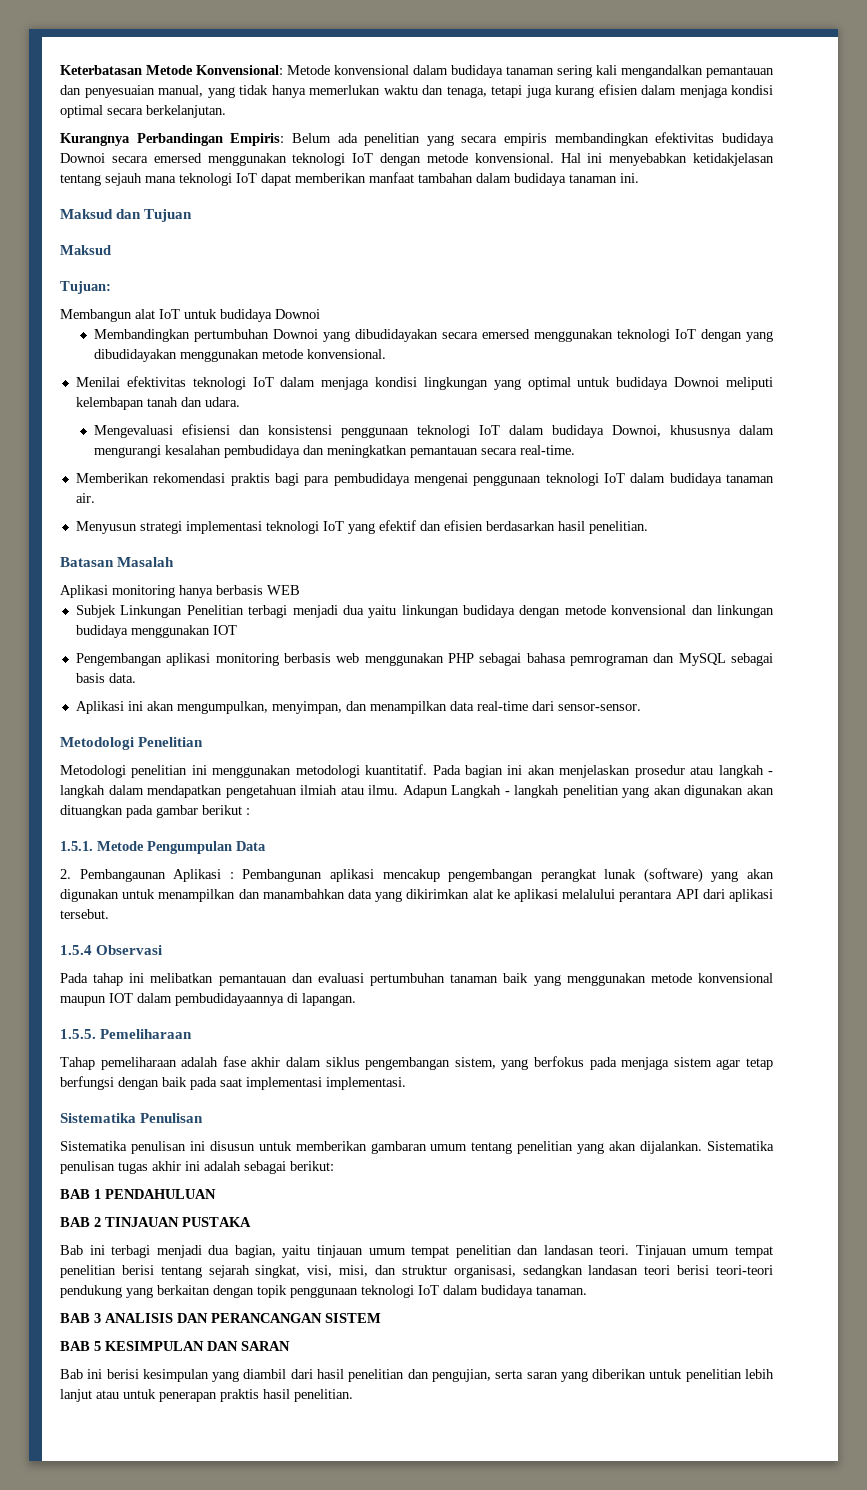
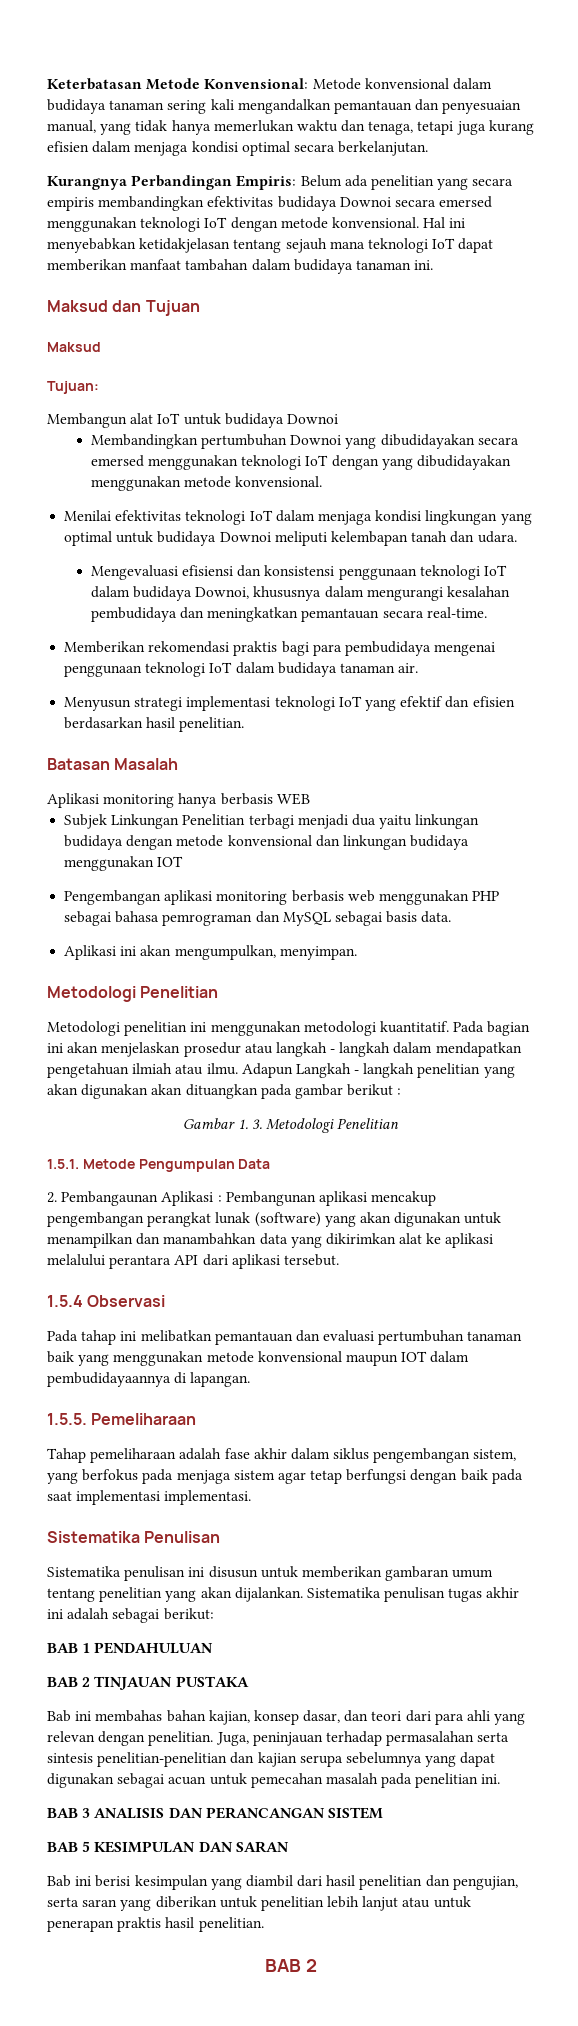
- Aplikasi ini akan mengumpulkan, menyimpan, dan menampilkan data real-time dari sensor-sensor.
+ Aplikasi ini akan mengumpulkan, menyimpan.
+ Gambar 1. 3. Metodologi Penelitian
- Bab ini terbagi menjadi dua bagian, yaitu tinjauan umum tempat penelitian dan landasan teori. Tinjauan umum tempat penelitian berisi tentang sejarah singkat, visi, misi, dan struktur organisasi, sedangkan landasan teori berisi teori-teori pendukung yang berkaitan dengan topik penggunaan teknologi IoT dalam budidaya tanaman.
+ Bab ini membahas bahan kajian, konsep dasar, dan teori dari para ahli yang relevan dengan penelitian. Juga, peninjauan terhadap permasalahan serta sintesis penelitian-penelitian dan kajian serupa sebelumnya yang dapat digunakan sebagai acuan untuk pemecahan masalah pada penelitian ini.
  Bab ini berisi kesimpulan yang diambil dari hasil penelitian dan pengujian, serta saran yang diberikan untuk penelitian lebih lanjut atau untuk penerapan praktis hasil penelitian.
+ BAB 2

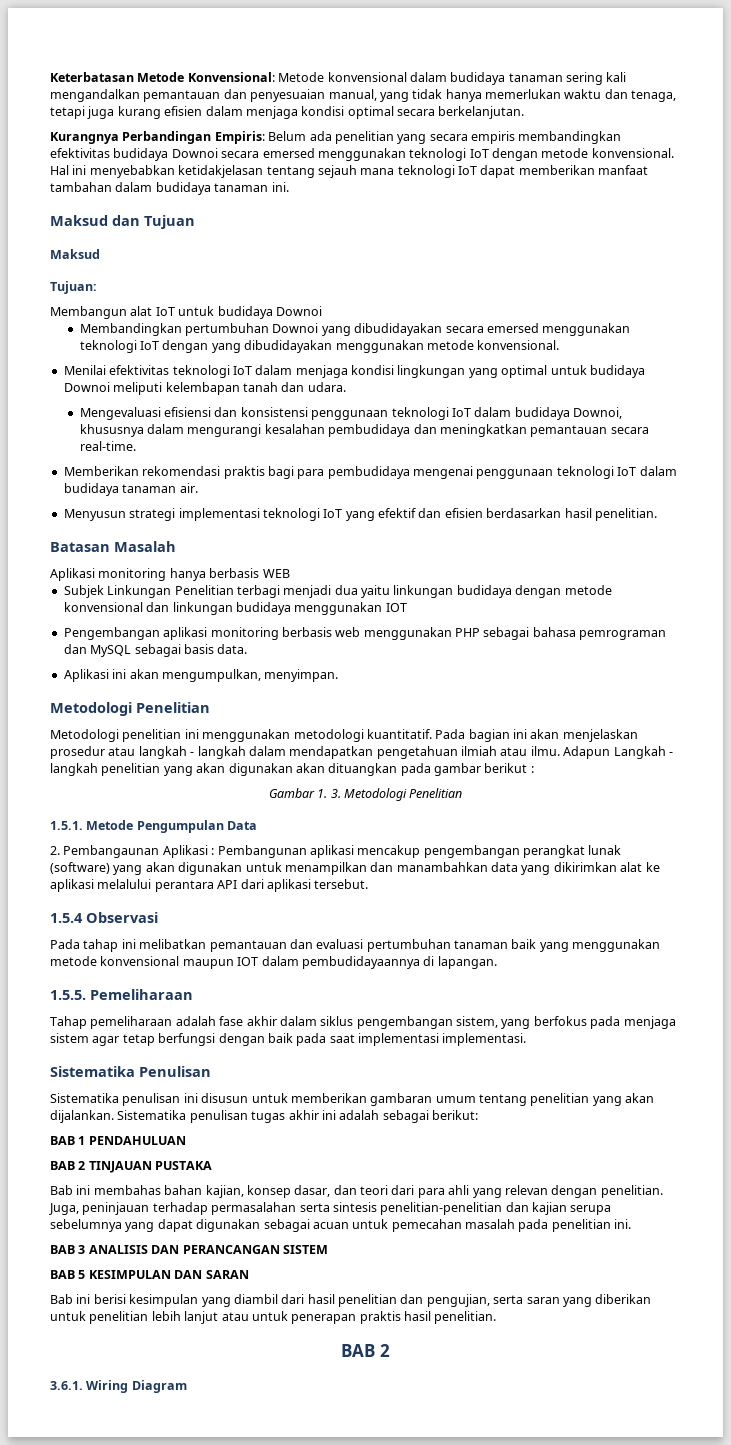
+ 3.6.1. Wiring Diagram

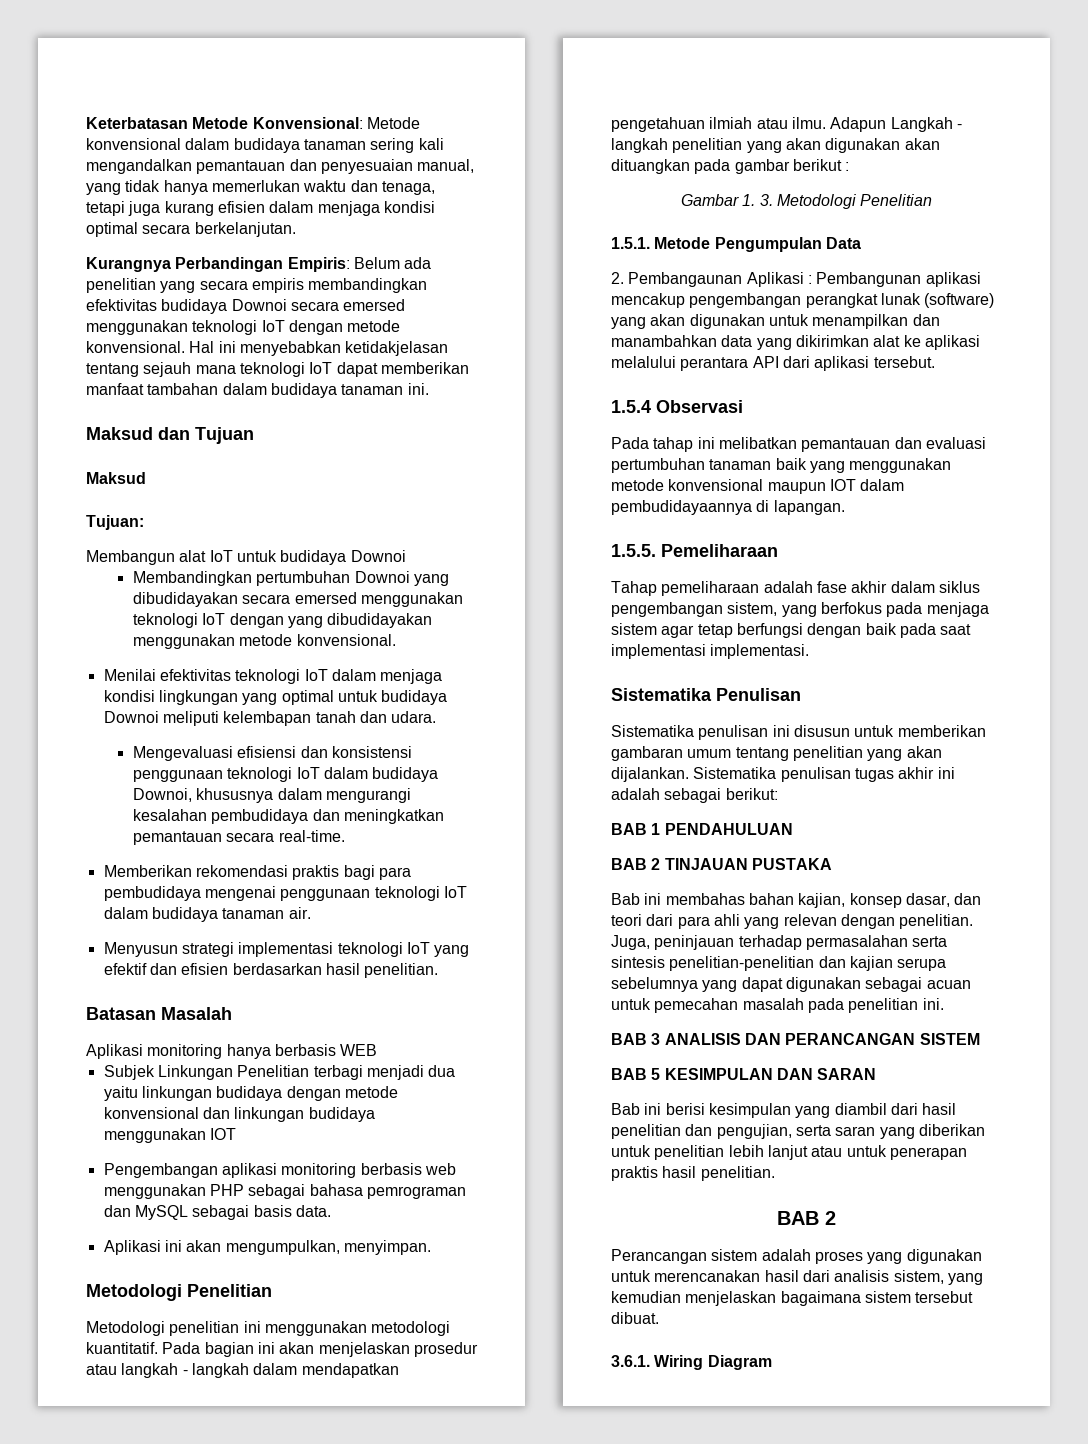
+ Perancangan sistem adalah proses yang digunakan untuk merencanakan hasil dari analisis sistem, yang kemudian menjelaskan bagaimana sistem tersebut dibuat.

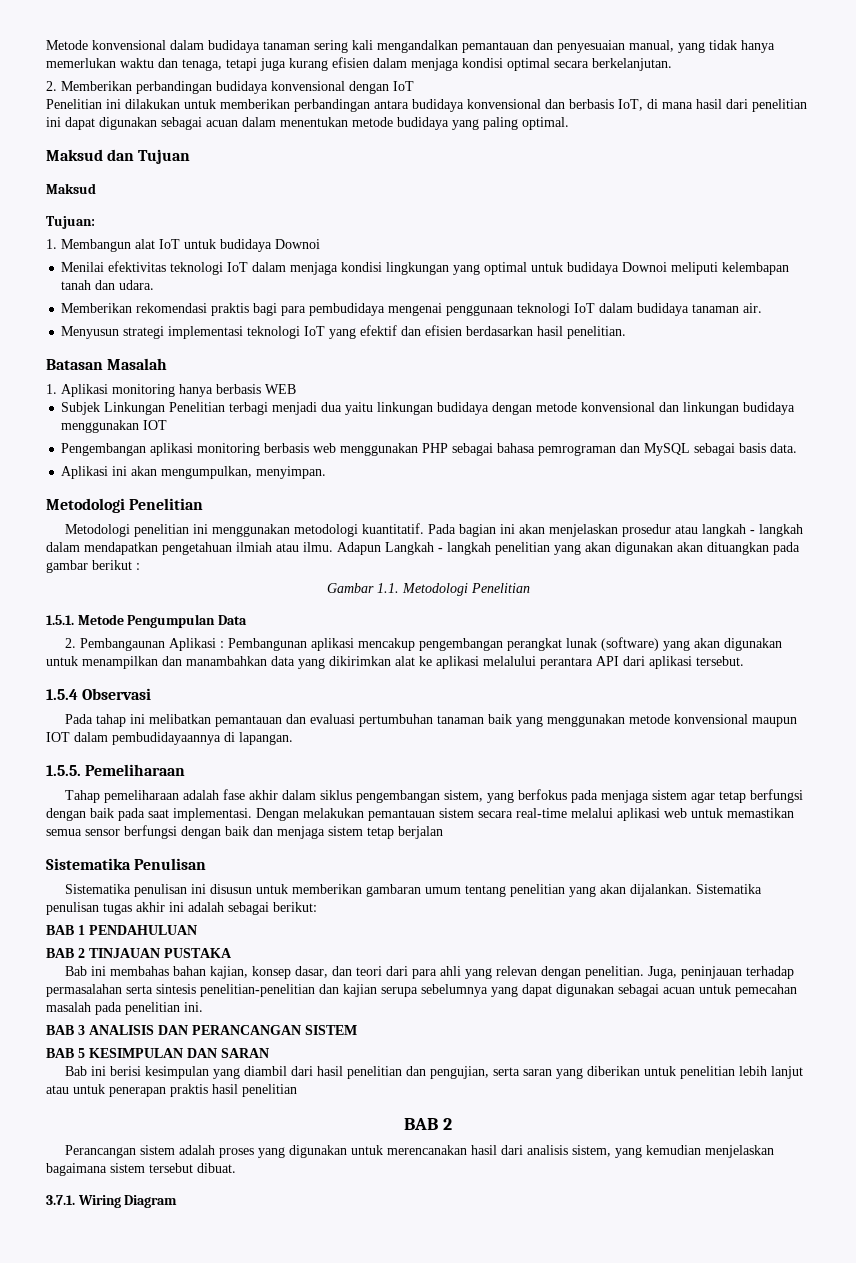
- Keterbatasan Metode Konvensional: Metode konvensional dalam budidaya tanaman sering kali mengandalkan pemantauan dan penyesuaian manual, yang tidak hanya memerlukan waktu dan tenaga, tetapi juga kurang efisien dalam menjaga kondisi optimal secara berkelanjutan.
+ Metode konvensional dalam budidaya tanaman sering kali mengandalkan pemantauan dan penyesuaian manual, yang tidak hanya memerlukan waktu dan tenaga, tetapi juga kurang efisien dalam menjaga kondisi optimal secara berkelanjutan.
- Kurangnya Perbandingan Empiris: Belum ada penelitian yang secara empiris membandingkan efektivitas budidaya Downoi secara emersed menggunakan teknologi IoT dengan metode konvensional. Hal ini menyebabkan ketidakjelasan tentang sejauh mana teknologi IoT dapat memberikan manfaat tambahan dalam budidaya tanaman ini.
+ 2. Memberikan perbandingan budidaya konvensional dengan IoT
+ Penelitian ini dilakukan untuk memberikan perbandingan antara budidaya konvensional dan berbasis IoT, di mana hasil dari penelitian ini dapat digunakan sebagai acuan dalam menentukan metode budidaya yang paling optimal.
- Membangun alat IoT untuk budidaya Downoi
+ 1. Membangun alat IoT untuk budidaya Downoi
- Membandingkan pertumbuhan Downoi yang dibudidayakan secara emersed menggunakan teknologi IoT dengan yang dibudidayakan menggunakan metode konvensional.
- Mengevaluasi efisiensi dan konsistensi penggunaan teknologi IoT dalam budidaya Downoi, khususnya dalam mengurangi kesalahan pembudidaya dan meningkatkan pemantauan secara real-time.
- Aplikasi monitoring hanya berbasis WEB
+ 1. Aplikasi monitoring hanya berbasis WEB
- Gambar 1. 3. Metodologi Penelitian
+ Gambar 1.1. Metodologi Penelitian
- Tahap pemeliharaan adalah fase akhir dalam siklus pengembangan sistem, yang berfokus pada menjaga sistem agar tetap berfungsi dengan baik pada saat implementasi implementasi.
+ Tahap pemeliharaan adalah fase akhir dalam siklus pengembangan sistem, yang berfokus pada menjaga sistem agar tetap berfungsi dengan baik pada saat implementasi. Dengan melakukan pemantauan sistem secara real-time melalui aplikasi web untuk memastikan semua sensor berfungsi dengan baik dan menjaga sistem tetap berjalan
- Bab ini berisi kesimpulan yang diambil dari hasil penelitian dan pengujian, serta saran yang diberikan untuk penelitian lebih lanjut atau untuk penerapan praktis hasil penelitian.
+ Bab ini berisi kesimpulan yang diambil dari hasil penelitian dan pengujian, serta saran yang diberikan untuk penelitian lebih lanjut atau untuk penerapan praktis hasil penelitian
- 3.6.1. Wiring Diagram
+ 3.7.1. Wiring Diagram

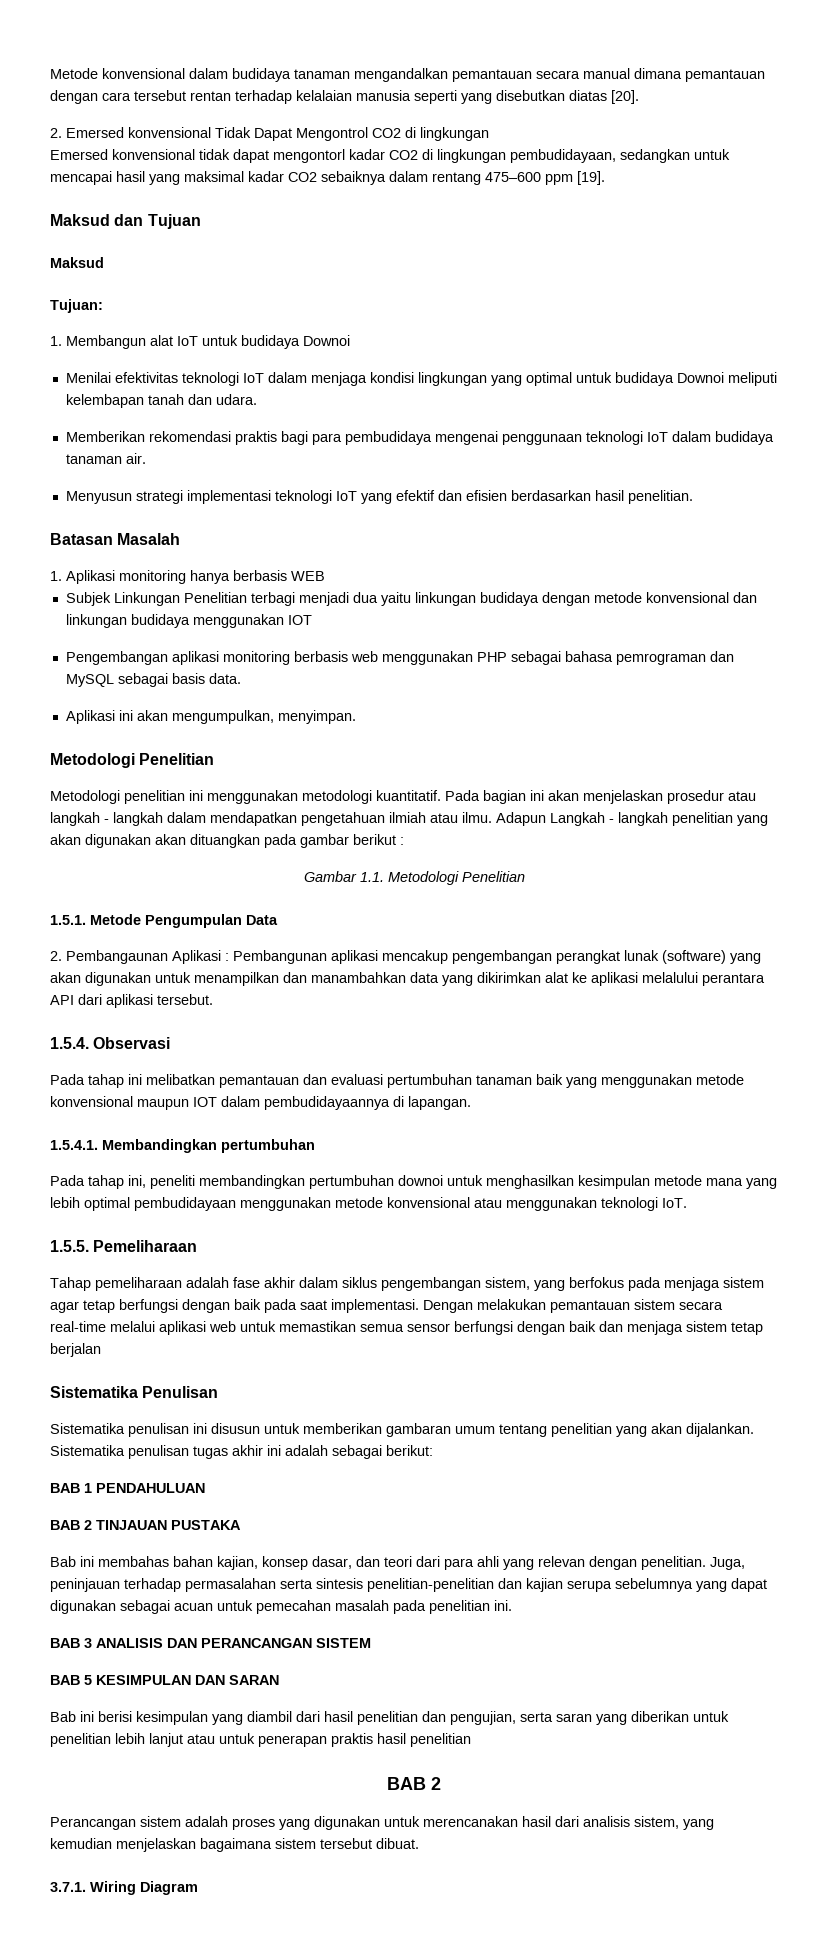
- Metode konvensional dalam budidaya tanaman sering kali mengandalkan pemantauan dan penyesuaian manual, yang tidak hanya memerlukan waktu dan tenaga, tetapi juga kurang efisien dalam menjaga kondisi optimal secara berkelanjutan.
- 2. Memberikan perbandingan budidaya konvensional dengan IoT
- Penelitian ini dilakukan untuk memberikan perbandingan antara budidaya konvensional dan berbasis IoT, di mana hasil dari penelitian ini dapat digunakan sebagai acuan dalam menentukan metode budidaya yang paling optimal.
+ Metode konvensional dalam budidaya tanaman mengandalkan pemantauan secara manual dimana pemantauan dengan cara tersebut rentan terhadap kelalaian manusia seperti yang disebutkan diatas [20].
+ 2. Emersed konvensional Tidak Dapat Mengontrol CO2 di lingkungan
+ Emersed konvensional tidak dapat mengontorl kadar CO2 di lingkungan pembudidayaan, sedangkan untuk mencapai hasil yang maksimal kadar CO2 sebaiknya dalam rentang 475–600 ppm [19].
- 1.5.4 Observasi
+ 1.5.4. Observasi
+ 1.5.4.1. Membandingkan pertumbuhan
+ Pada tahap ini, peneliti membandingkan pertumbuhan downoi untuk menghasilkan kesimpulan metode mana yang lebih optimal pembudidayaan menggunakan metode konvensional atau menggunakan teknologi IoT.

